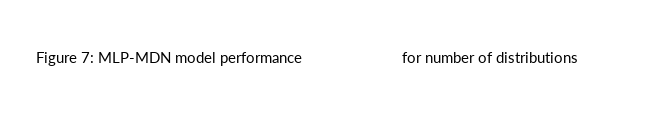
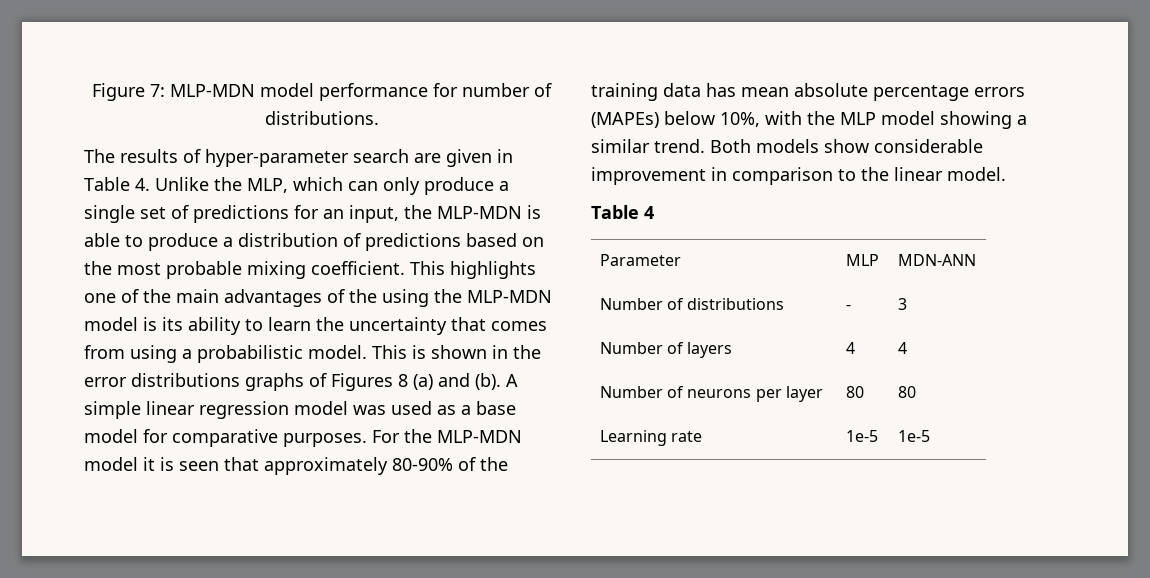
- Figure 7: MLP-MDN model performance for number of distributions
+ Figure 7: MLP-MDN model performance for number of distributions.
+ The results of hyper-parameter search are given in Table 4. Unlike the MLP, which can only produce a single set of predictions for an input, the MLP-MDN is able to produce a distribution of predictions based on the most probable mixing coefficient. This highlights one of the main advantages of the using the MLP-MDN model is its ability to learn the uncertainty that comes from using a probabilistic model. This is shown in the error distributions graphs of Figures 8 (a) and (b). A simple linear regression model was used as a base model for comparative purposes. For the MLP-MDN model it is seen that approximately 80-90% of the training data has mean absolute percentage errors (MAPEs) below 10%, with the MLP model showing a similar trend. Both models show considerable improvement in comparison to the linear model.
+ Table 4
+ Parameter | MLP | MDN-ANN
+ Number of distributions | - | 3
+ Number of layers | 4 | 4
+ Number of neurons per layer | 80 | 80
+ Learning rate | 1e-5 | 1e-5

